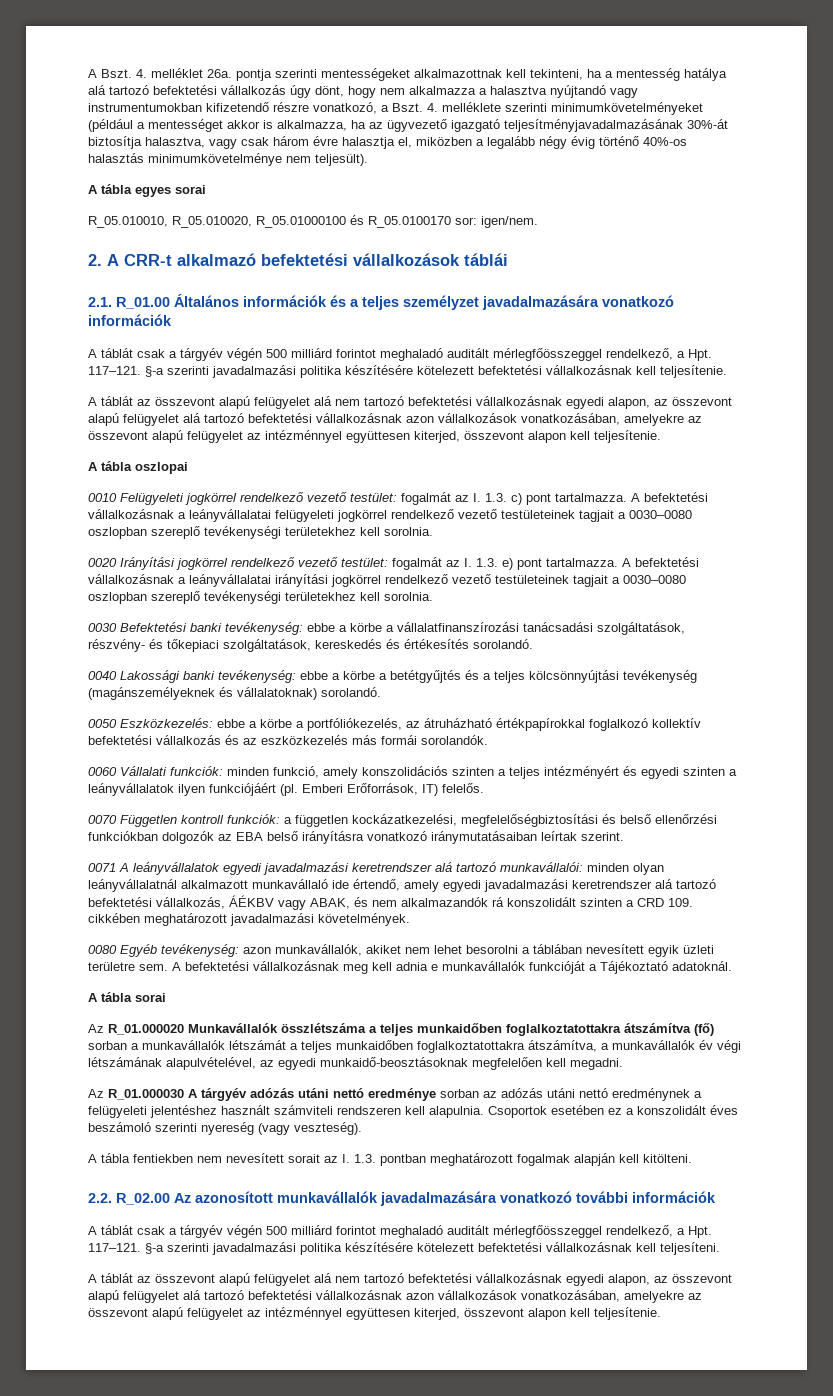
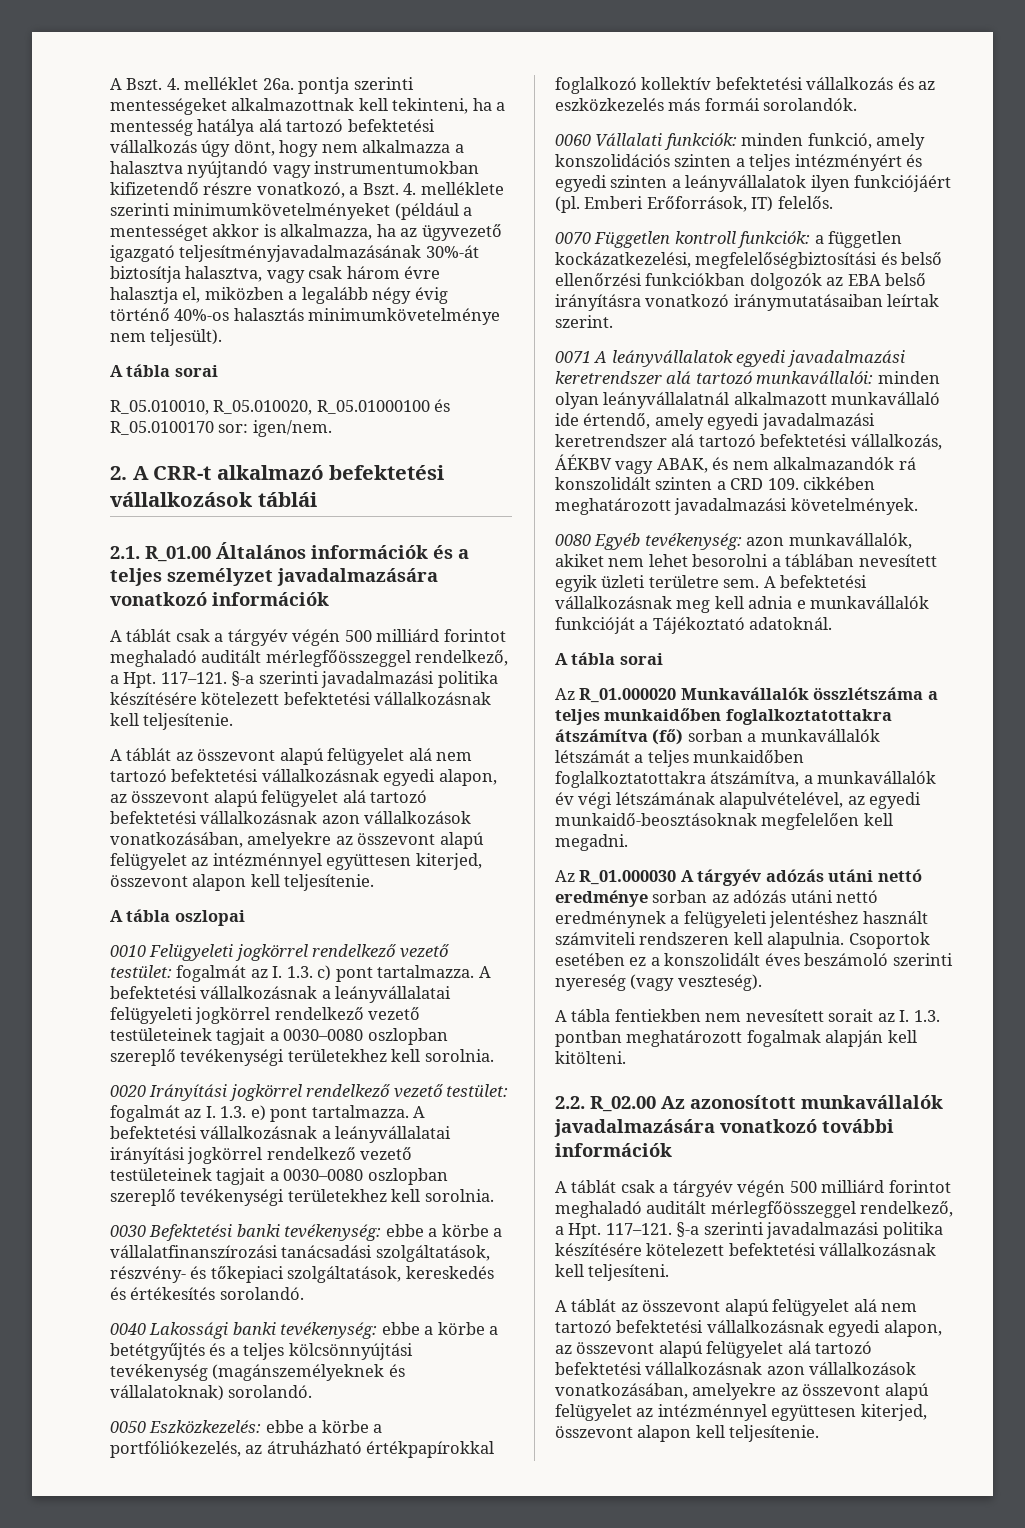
  4. melléklete szerinti minimumkövetelményeket (például a mentességet akkor is alkalmazza, ha az ügyvezető igazgató teljesítményjavadalmazásának 30%-át biztosítja halasztva, vagy csak három évre halasztja el, miközben a legalább négy évig történő 40%-os halasztás minimumkövetelménye nem teljesült).
- A tábla egyes sorai
+ A tábla sorai

